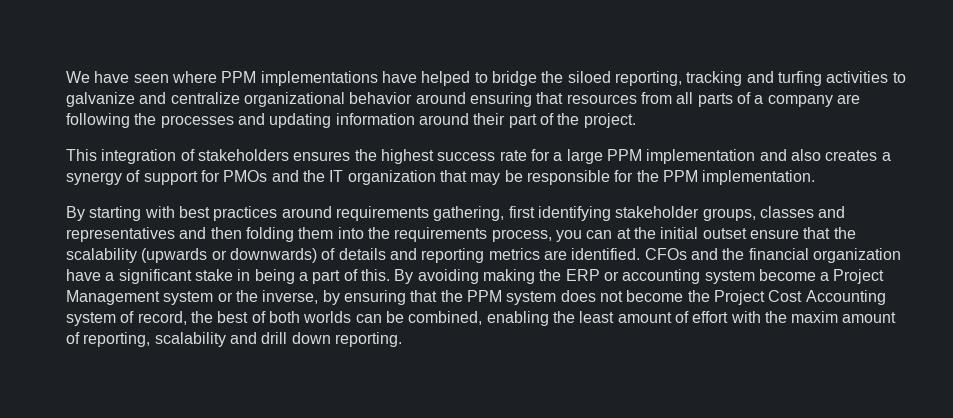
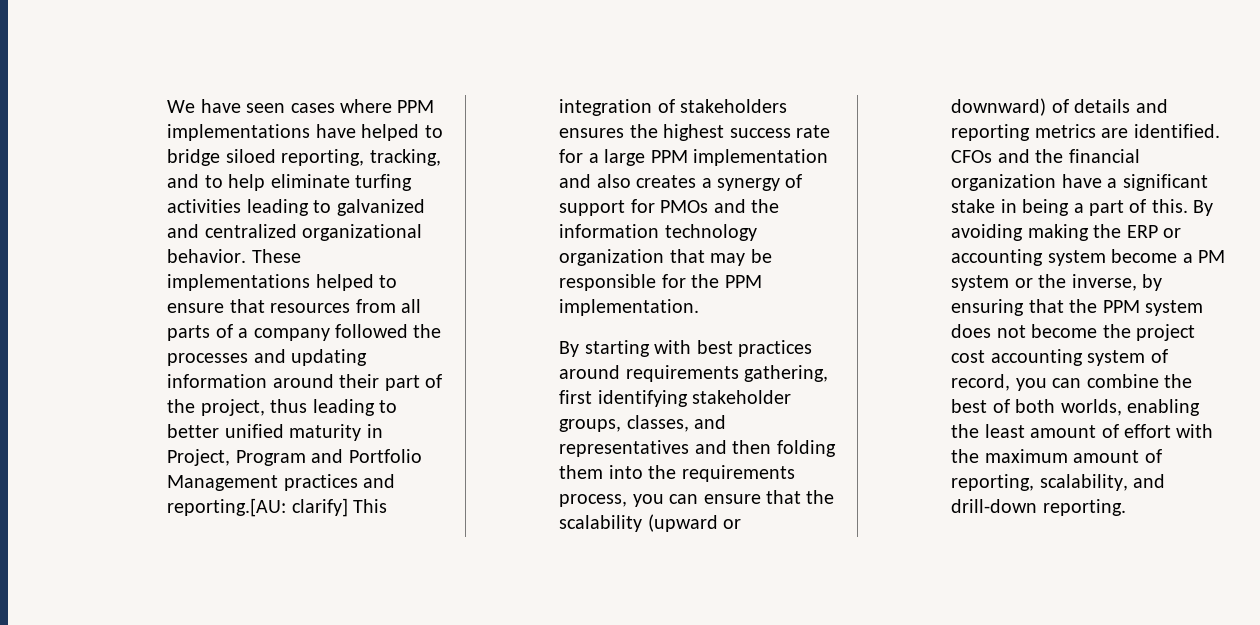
- We have seen where PPM implementations have helped to bridge the siloed reporting, tracking and turfing activities to galvanize and centralize organizational behavior around ensuring that resources from all parts of a company are following the processes and updating information around their part of the project.
- This integration of stakeholders ensures the highest success rate for a large PPM implementation and also creates a synergy of support for PMOs and the IT organization that may be responsible for the PPM implementation.
+ We have seen cases where PPM implementations have helped to bridge siloed reporting, tracking, and to help eliminate turfing activities leading to galvanized and centralized organizational behavior. These implementations helped to ensure that resources from all parts of a company followed the processes and updating information around their part of the project, thus leading to better unified maturity in Project, Program and Portfolio Management practices and reporting.[AU: clarify] This integration of stakeholders ensures the highest success rate for a large PPM implementation and also creates a synergy of support for PMOs and the information technology organization that may be responsible for the PPM implementation.
- By starting with best practices around requirements gathering, first identifying stakeholder groups, classes and representatives and then folding them into the requirements process, you can at the initial outset ensure that the scalability (upwards or downwards) of details and reporting metrics are identified.
+ By starting with best practices around requirements gathering, first identifying stakeholder groups, classes, and representatives and then folding them into the requirements process, you can ensure that the scalability (upward or downward) of details and reporting metrics are identified.
- By avoiding making the ERP or accounting system become a Project Management system or the inverse, by ensuring that the PPM system does not become the Project Cost Accounting system of record, the best of both worlds can be combined, enabling the least amount of effort with the maxim amount of reporting, scalability and drill down reporting.
+ By avoiding making the ERP or accounting system become a PM system or the inverse, by ensuring that the PPM system does not become the project cost accounting system of record, you can combine the best of both worlds, enabling the least amount of effort with the maximum amount of reporting, scalability, and drill-down reporting.

